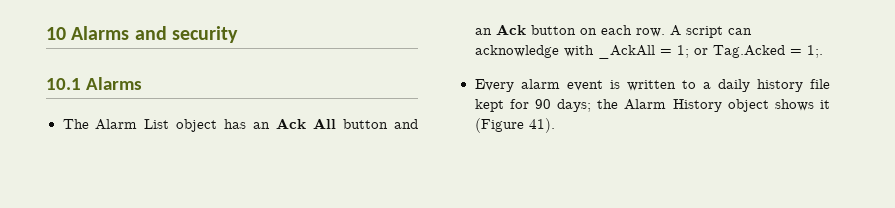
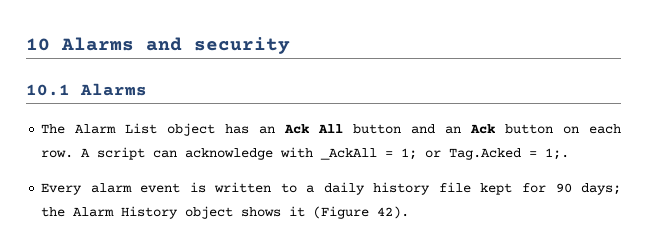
- Every alarm event is written to a daily history file kept for 90 days; the Alarm History object shows it (Figure 41).
+ Every alarm event is written to a daily history file kept for 90 days; the Alarm History object shows it (Figure 42).

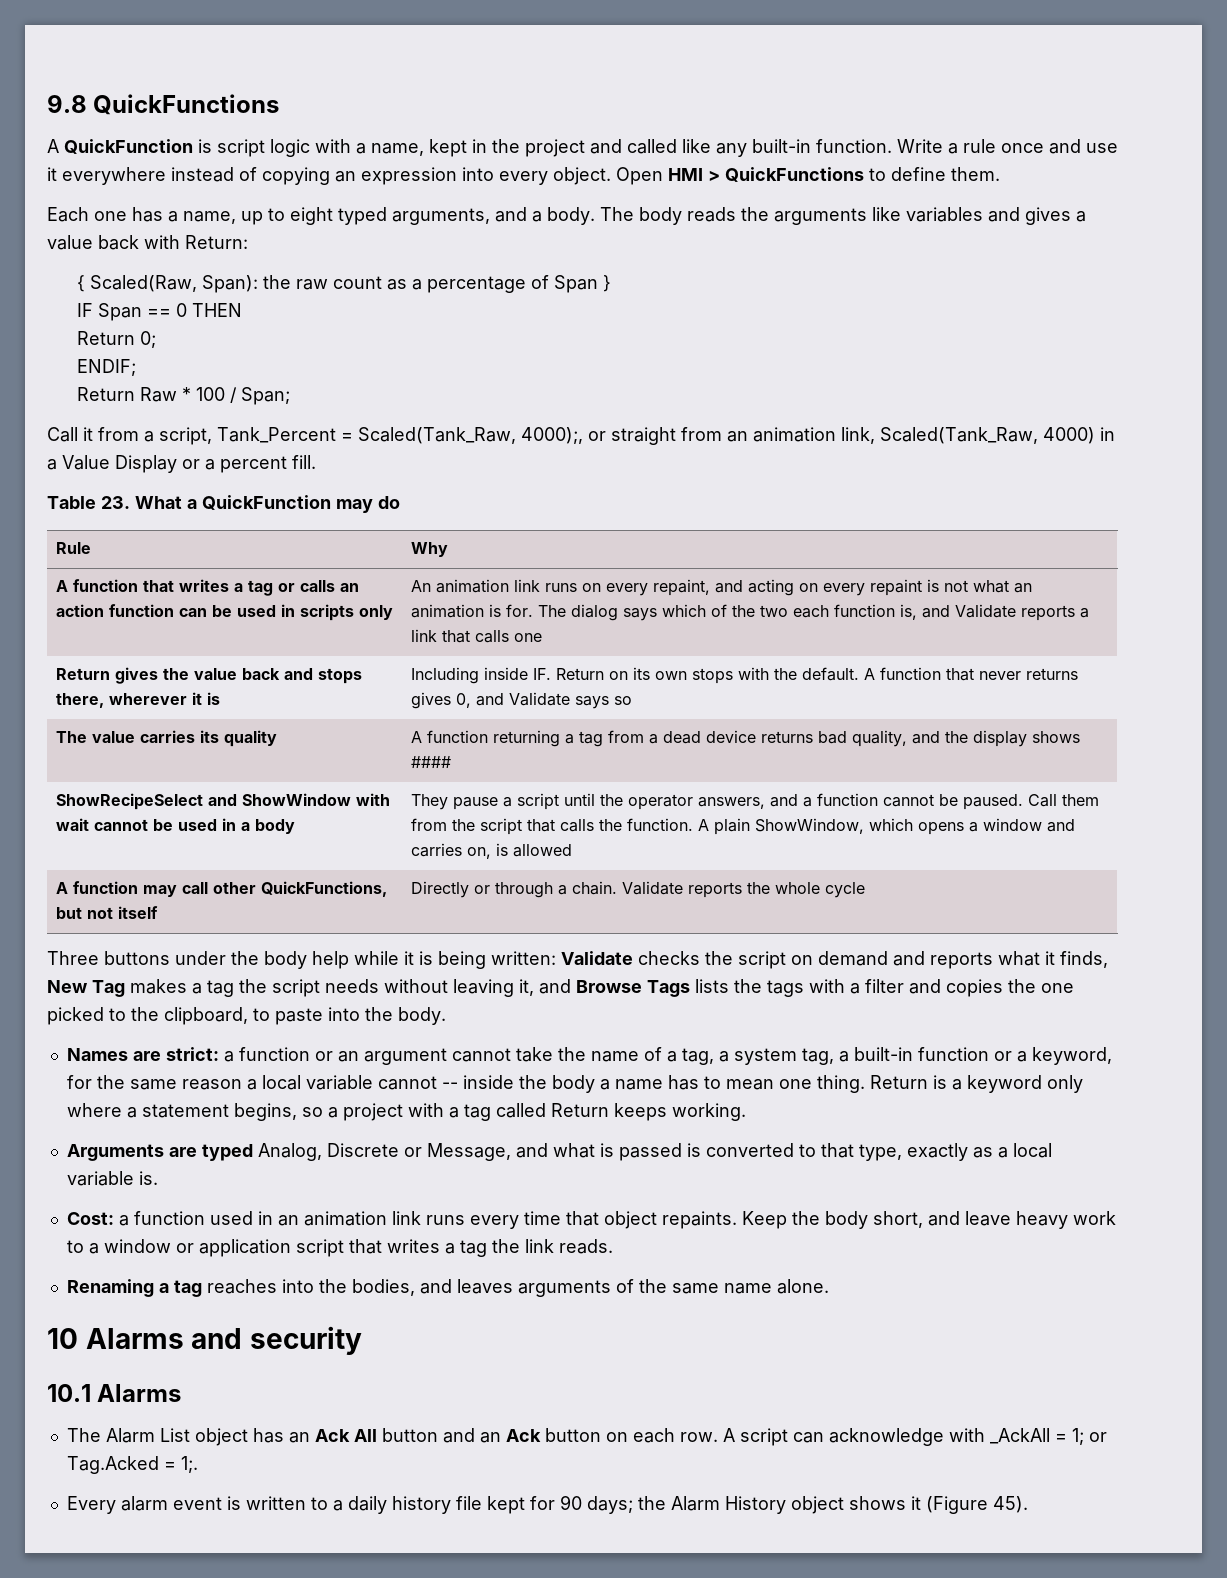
+ 9.8 QuickFunctions
+ A QuickFunction is script logic with a name, kept in the project and called like any built-in function. Write a rule once and use it everywhere instead of copying an expression into every object. Open HMI > QuickFunctions to define them.
+ Each one has a name, up to eight typed arguments, and a body. The body reads the arguments like variables and gives a value back with Return:
+ { Scaled(Raw, Span): the raw count as a percentage of Span }
+ IF Span == 0 THEN
+ Return 0;
+ ENDIF;
+ Return Raw * 100 / Span;
+ Call it from a script, Tank_Percent = Scaled(Tank_Raw, 4000);, or straight from an animation link, Scaled(Tank_Raw, 4000) in a Value Display or a percent fill.
+ Table 23. What a QuickFunction may do
+ Rule | Why
+ A function that writes a tag or calls an action function can be used in scripts only | An animation link runs on every repaint, and acting on every repaint is not what an animation is for. The dialog says which of the two each function is, and Validate reports a link that calls one
+ Return gives the value back and stops there, wherever it is | Including inside IF. Return on its own stops with the default. A function that never returns gives 0, and Validate says so
+ The value carries its quality | A function returning a tag from a dead device returns bad quality, and the display shows ####
+ ShowRecipeSelect and ShowWindow with wait cannot be used in a body | They pause a script until the operator answers, and a function cannot be paused. Call them from the script that calls the function. A plain ShowWindow, which opens a window and carries on, is allowed
+ A function may call other QuickFunctions, but not itself | Directly or through a chain. Validate reports the whole cycle
+ Three buttons under the body help while it is being written: Validate checks the script on demand and reports what it finds, New Tag makes a tag the script needs without leaving it, and Browse Tags lists the tags with a filter and copies the one picked to the clipboard, to paste into the body.
+ Names are strict: a function or an argument cannot take the name of a tag, a system tag, a built-in function or a keyword, for the same reason a local variable cannot -- inside the body a name has to mean one thing. Return is a keyword only where a statement begins, so a project with a tag called Return keeps working.
+ Arguments are typed Analog, Discrete or Message, and what is passed is converted to that type, exactly as a local variable is.
+ Cost: a function used in an animation link runs every time that object repaints. Keep the body short, and leave heavy work to a window or application script that writes a tag the link reads.
+ Renaming a tag reaches into the bodies, and leaves arguments of the same name alone.
- Every alarm event is written to a daily history file kept for 90 days; the Alarm History object shows it (Figure 42).
+ Every alarm event is written to a daily history file kept for 90 days; the Alarm History object shows it (Figure 45).

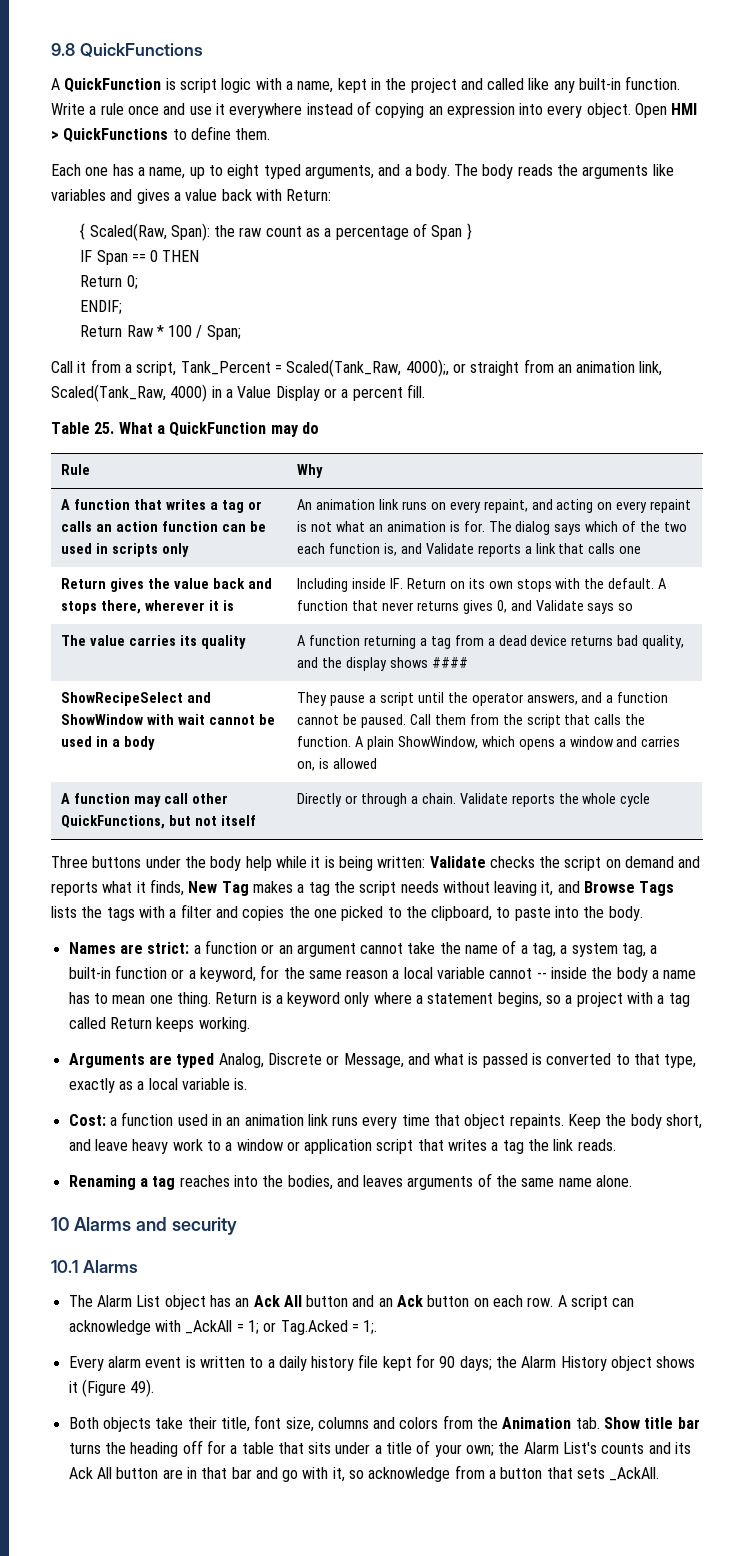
- Table 23. What a QuickFunction may do
+ Table 25. What a QuickFunction may do
- Every alarm event is written to a daily history file kept for 90 days; the Alarm History object shows it (Figure 45).
+ Every alarm event is written to a daily history file kept for 90 days; the Alarm History object shows it (Figure 49).
+ Both objects take their title, font size, columns and colors from the Animation tab. Show title bar turns the heading off for a table that sits under a title of your own; the Alarm List's counts and its Ack All button are in that bar and go with it, so acknowledge from a button that sets _AckAll.

